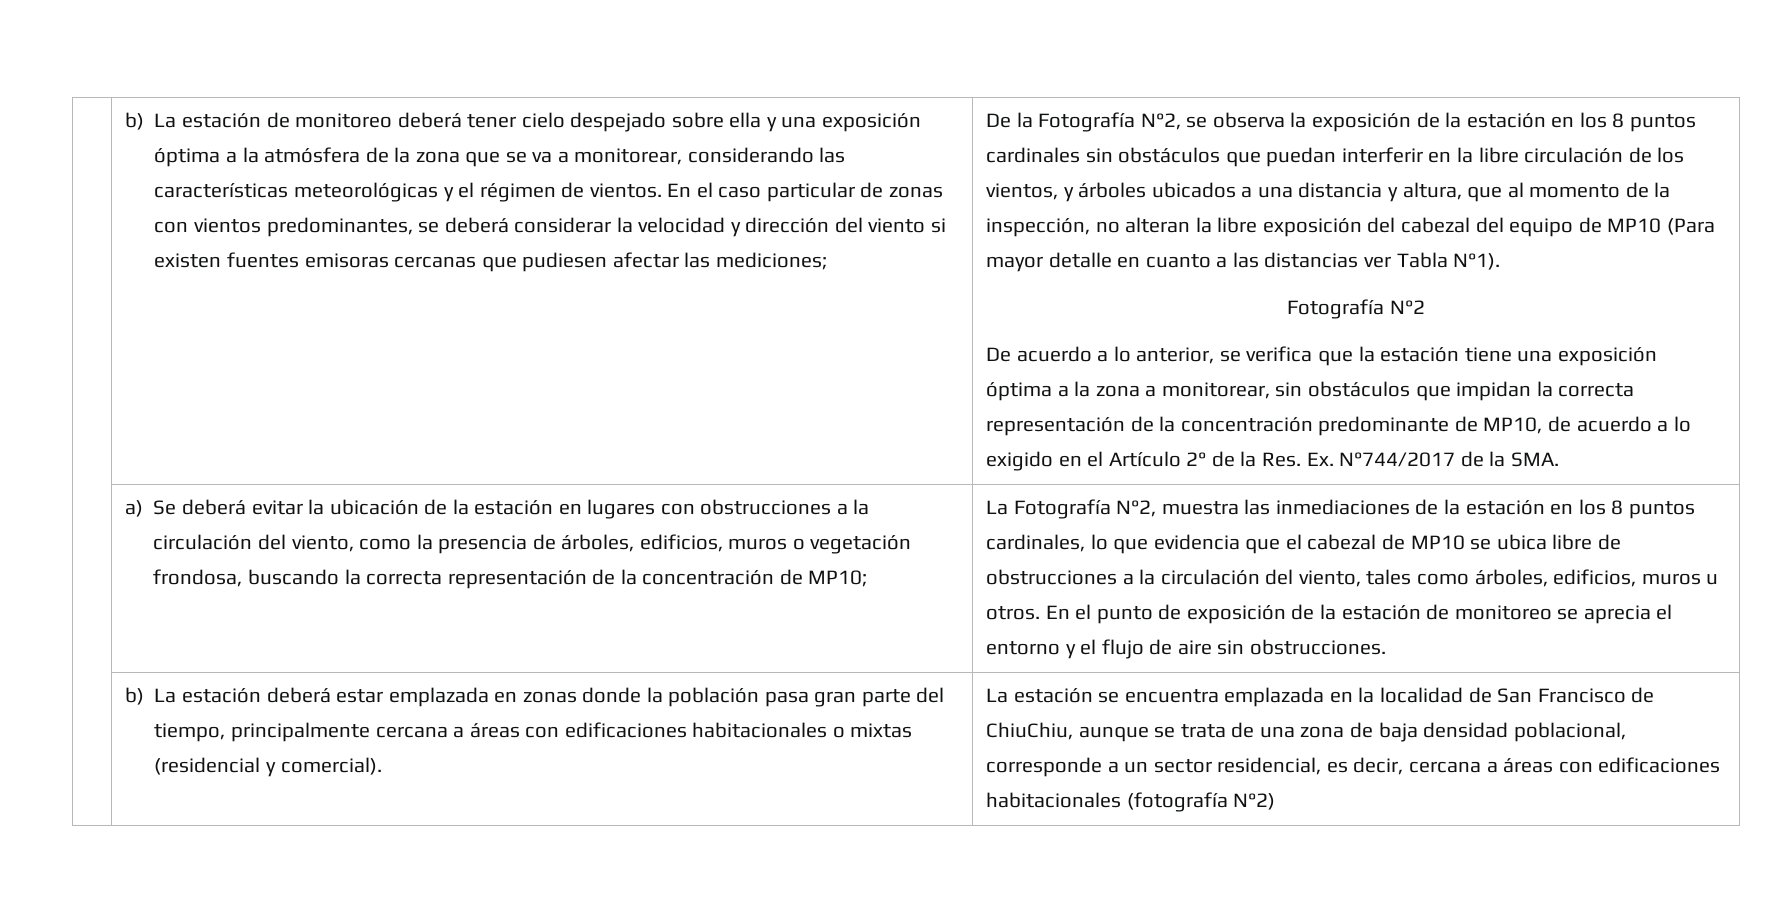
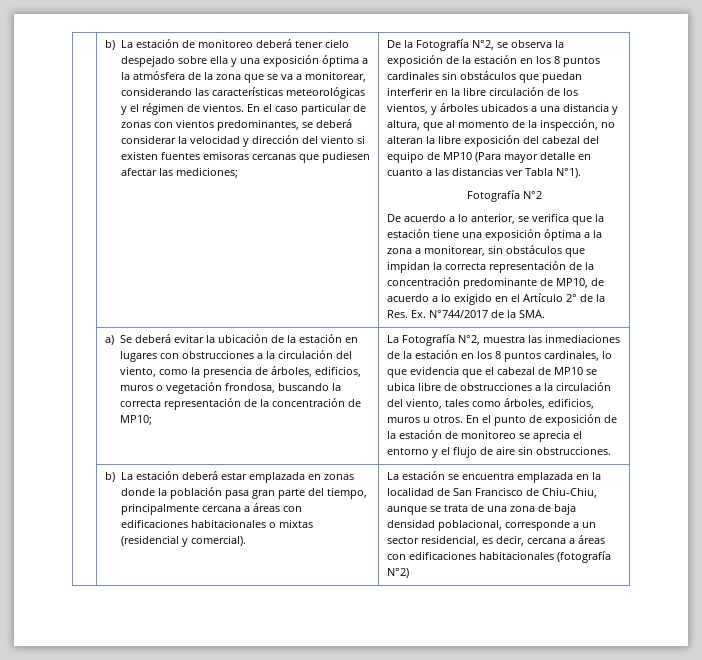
- La estación se encuentra emplazada en la localidad de San Francisco de ChiuChiu, aunque se trata de una zona de baja densidad poblacional, corresponde a un sector residencial, es decir, cercana a áreas con edificaciones habitacionales (fotografía N°2)
+ La estación se encuentra emplazada en la localidad de San Francisco de Chiu-Chiu, aunque se trata de una zona de baja densidad poblacional, corresponde a un sector residencial, es decir, cercana a áreas con edificaciones habitacionales (fotografía N°2)

